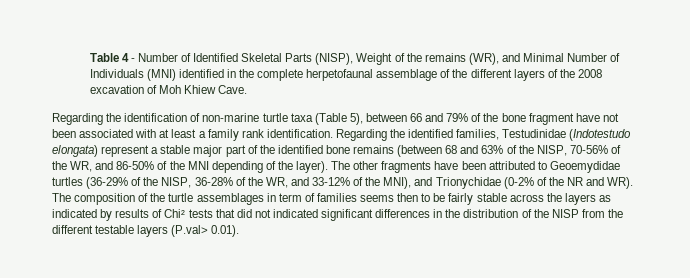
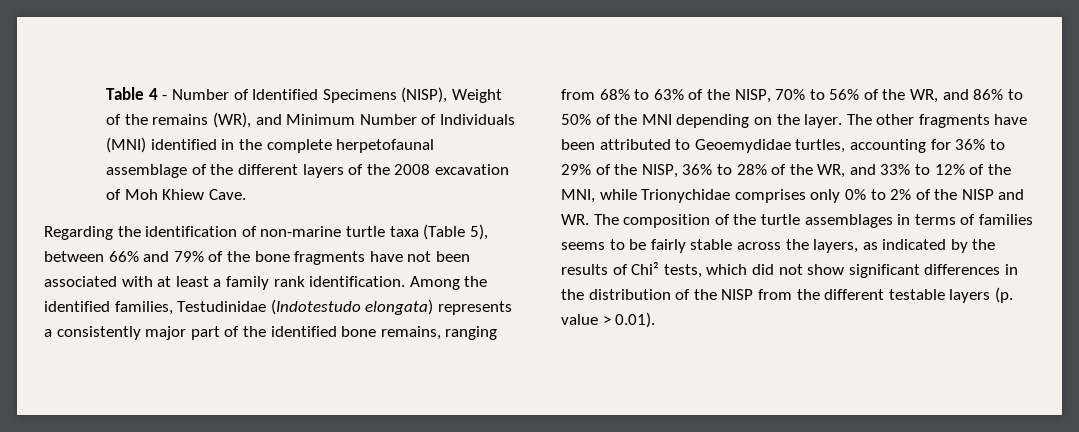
- Table 4 - Number of Identified Skeletal Parts (NISP), Weight of the remains (WR), and Minimal Number of Individuals (MNI) identified in the complete herpetofaunal assemblage of the different layers of the 2008 excavation of Moh Khiew Cave.
+ Table 4 - Number of Identified Specimens (NISP), Weight of the remains (WR), and Minimum Number of Individuals (MNI) identified in the complete herpetofaunal assemblage of the different layers of the 2008 excavation of Moh Khiew Cave.
- Regarding the identification of non-marine turtle taxa (Table 5), between 66 and 79% of the bone fragment have not been associated with at least a family rank identification.
+ Regarding the identification of non-marine turtle taxa (Table 5), between 66% and 79% of the bone fragments have not been associated with at least a family rank identification.
- Regarding the identified families, Testudinidae (Indotestudo elongata) represent a stable major part of the identified bone remains (between 68 and 63% of the NISP, 70-56% of the WR, and 86-50% of the MNI depending of the layer).
+ Among the identified families, Testudinidae (Indotestudo elongata) represents a consistently major part of the identified bone remains, ranging from 68% to 63% of the NISP, 70% to 56% of the WR, and 86% to 50% of the MNI depending on the layer.
- The other fragments have been attributed to Geoemydidae turtles (36-29% of the NISP, 36-28% of the WR, and 33-12% of the MNI), and Trionychidae (0-2% of the NR and WR). The composition of the turtle assemblages in term of families seems then to be fairly stable across the layers as indicated by results of Chi² tests that did not indicated significant differences in the distribution of the NISP from the different testable layers (P.val> 0.01).
+ The other fragments have been attributed to Geoemydidae turtles, accounting for 36% to 29% of the NISP, 36% to 28% of the WR, and 33% to 12% of the MNI, while Trionychidae comprises only 0% to 2% of the NISP and WR. The composition of the turtle assemblages in terms of families seems to be fairly stable across the layers, as indicated by the results of Chi² tests, which did not show significant differences in the distribution of the NISP from the different testable layers (p. value > 0.01).

